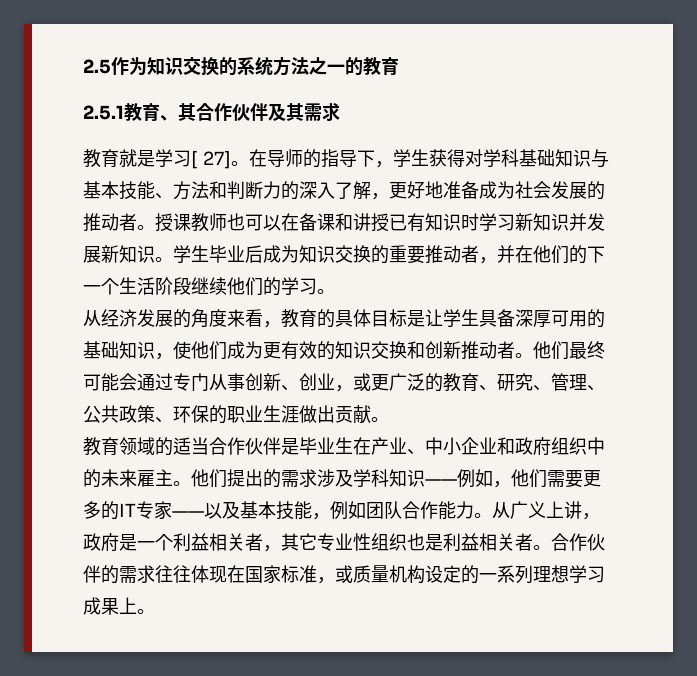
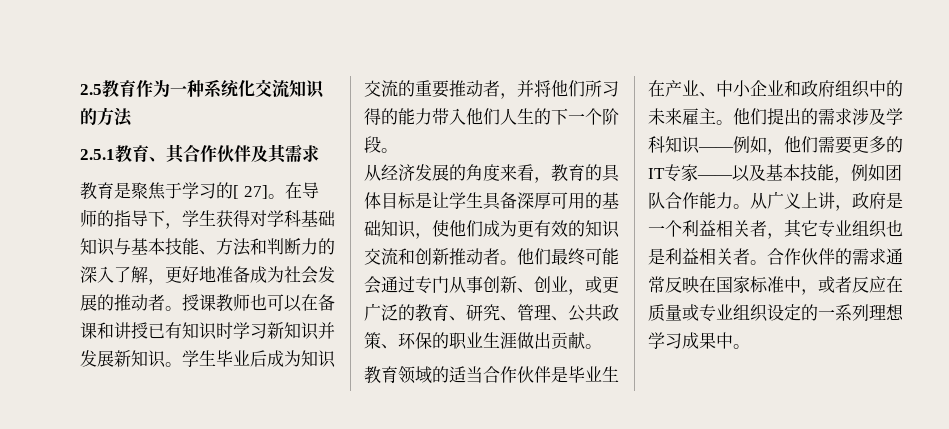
- 2.5作为知识交换的系统方法之一的教育
+ 2.5教育作为一种系统化交流知识的方法
- 教育就是学习[ 27]。
+ 教育是聚焦于学习的[ 27]。
- 学生毕业后成为知识交换的重要推动者，并在他们的下一个生活阶段继续他们的学习。
+ 学生毕业后成为知识交流的重要推动者，并将他们所习得的能力带入他们人生的下一个阶段。
- 从经济发展的角度来看，教育的具体目标是让学生具备深厚可用的基础知识，使他们成为更有效的知识交换和创新推动者。
+ 从经济发展的角度来看，教育的具体目标是让学生具备深厚可用的基础知识，使他们成为更有效的知识交流和创新推动者。
- 从广义上讲，政府是一个利益相关者，其它专业性组织也是利益相关者。
+ 从广义上讲，政府是一个利益相关者，其它专业组织也是利益相关者。
- 合作伙伴的需求往往体现在国家标准，或质量机构设定的一系列理想学习成果上。
+ 合作伙伴的需求通常反映在国家标准中，或者反应在质量或专业组织设定的一系列理想学习成果中。

